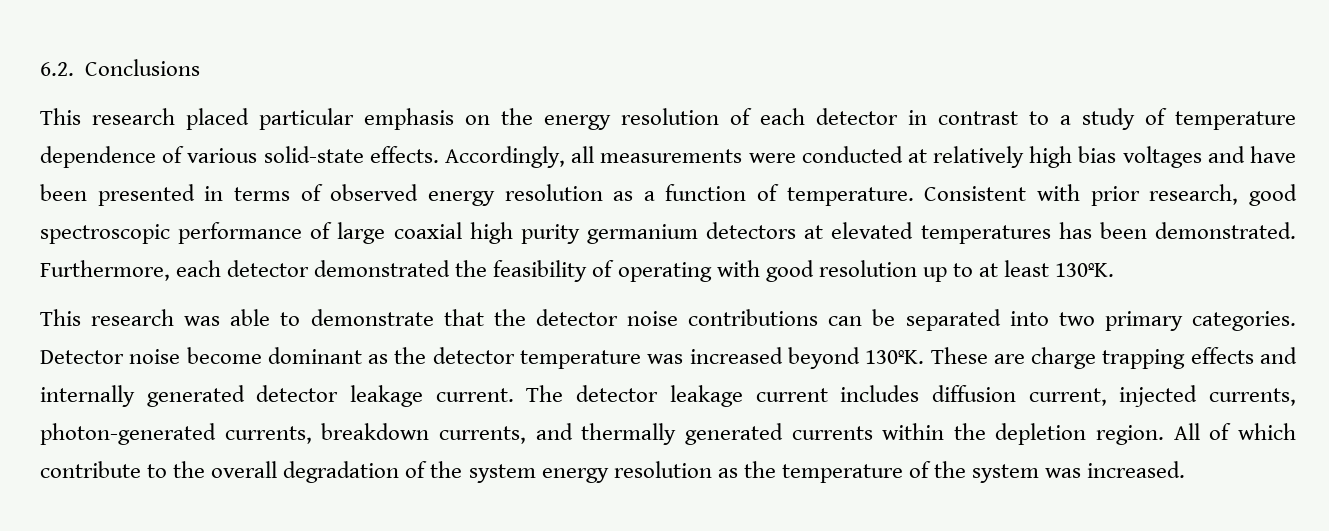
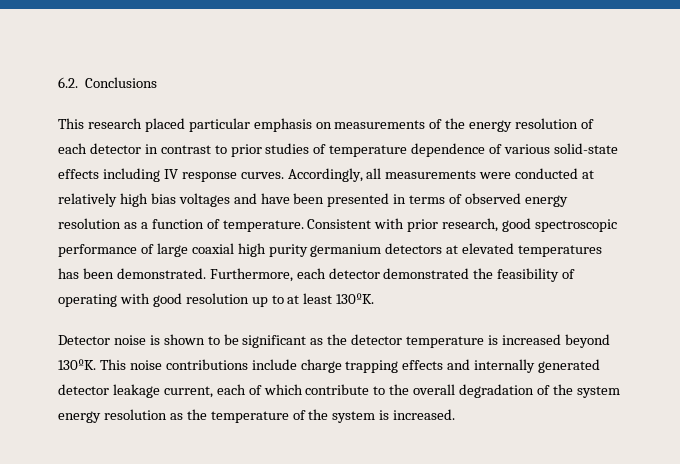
- This research placed particular emphasis on the energy resolution of each detector in contrast to a study of temperature dependence of various solid-state effects.
+ This research placed particular emphasis on measurements of the energy resolution of each detector in contrast to prior studies of temperature dependence of various solid-state effects including IV response curves.
- This research was able to demonstrate that the detector noise contributions can be separated into two primary categories. Detector noise become dominant as the detector temperature was increased beyond 130ºK.
+ Detector noise is shown to be significant as the detector temperature is increased beyond 130ºK.
- These are charge trapping effects and internally generated detector leakage current. The detector leakage current includes diffusion current, injected currents, photon-generated currents, breakdown currents, and thermally generated currents within the depletion region. All of which contribute to the overall degradation of the system energy resolution as the temperature of the system was increased.
+ This noise contributions include charge trapping effects and internally generated detector leakage current, each of which contribute to the overall degradation of the system energy resolution as the temperature of the system is increased.

